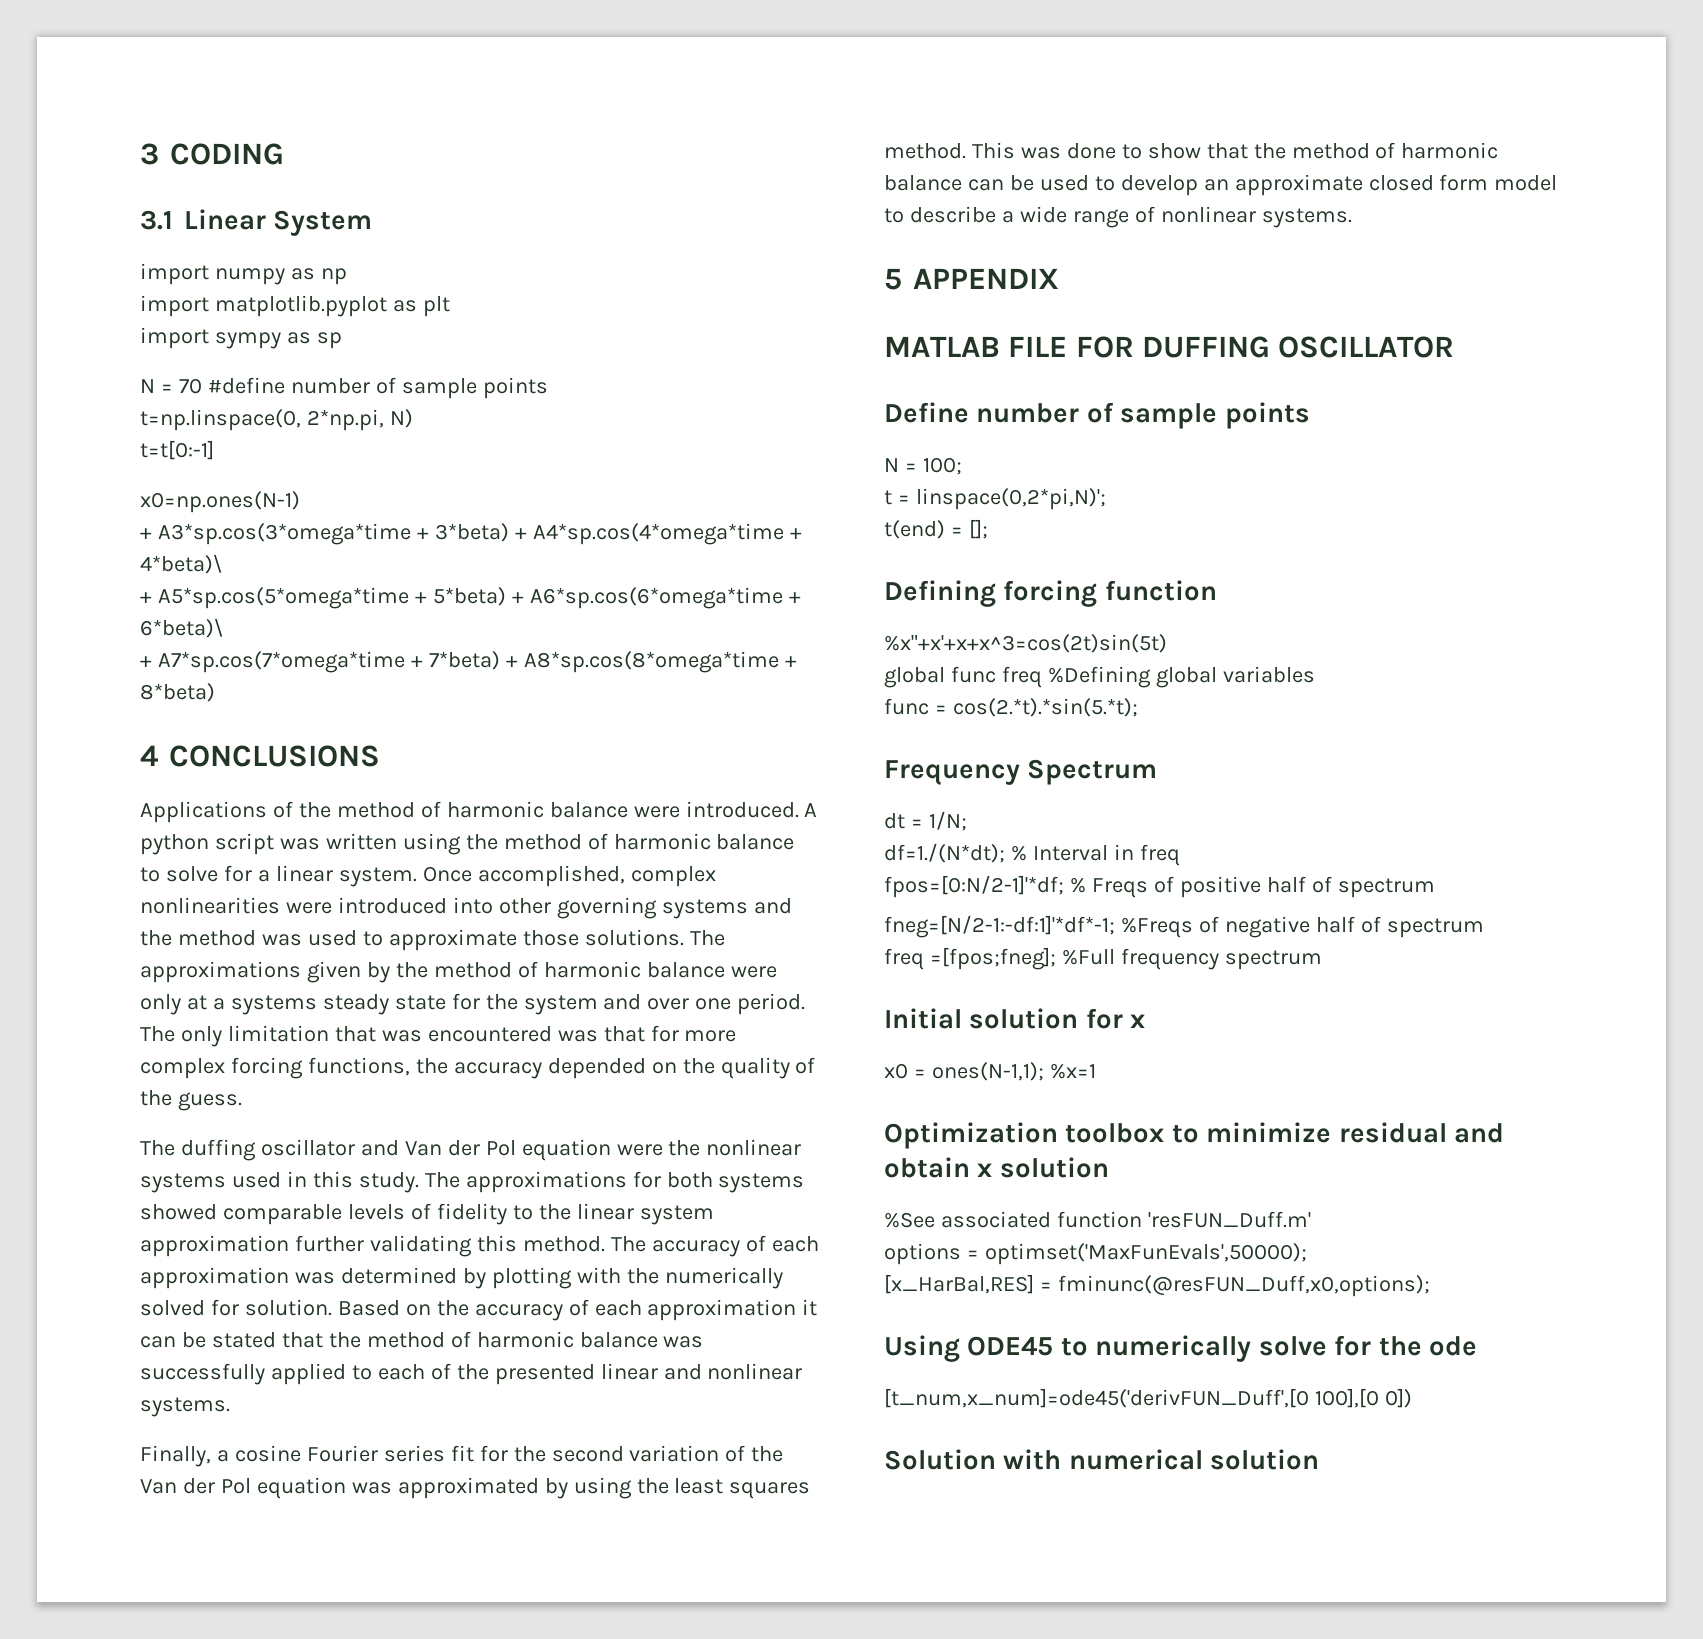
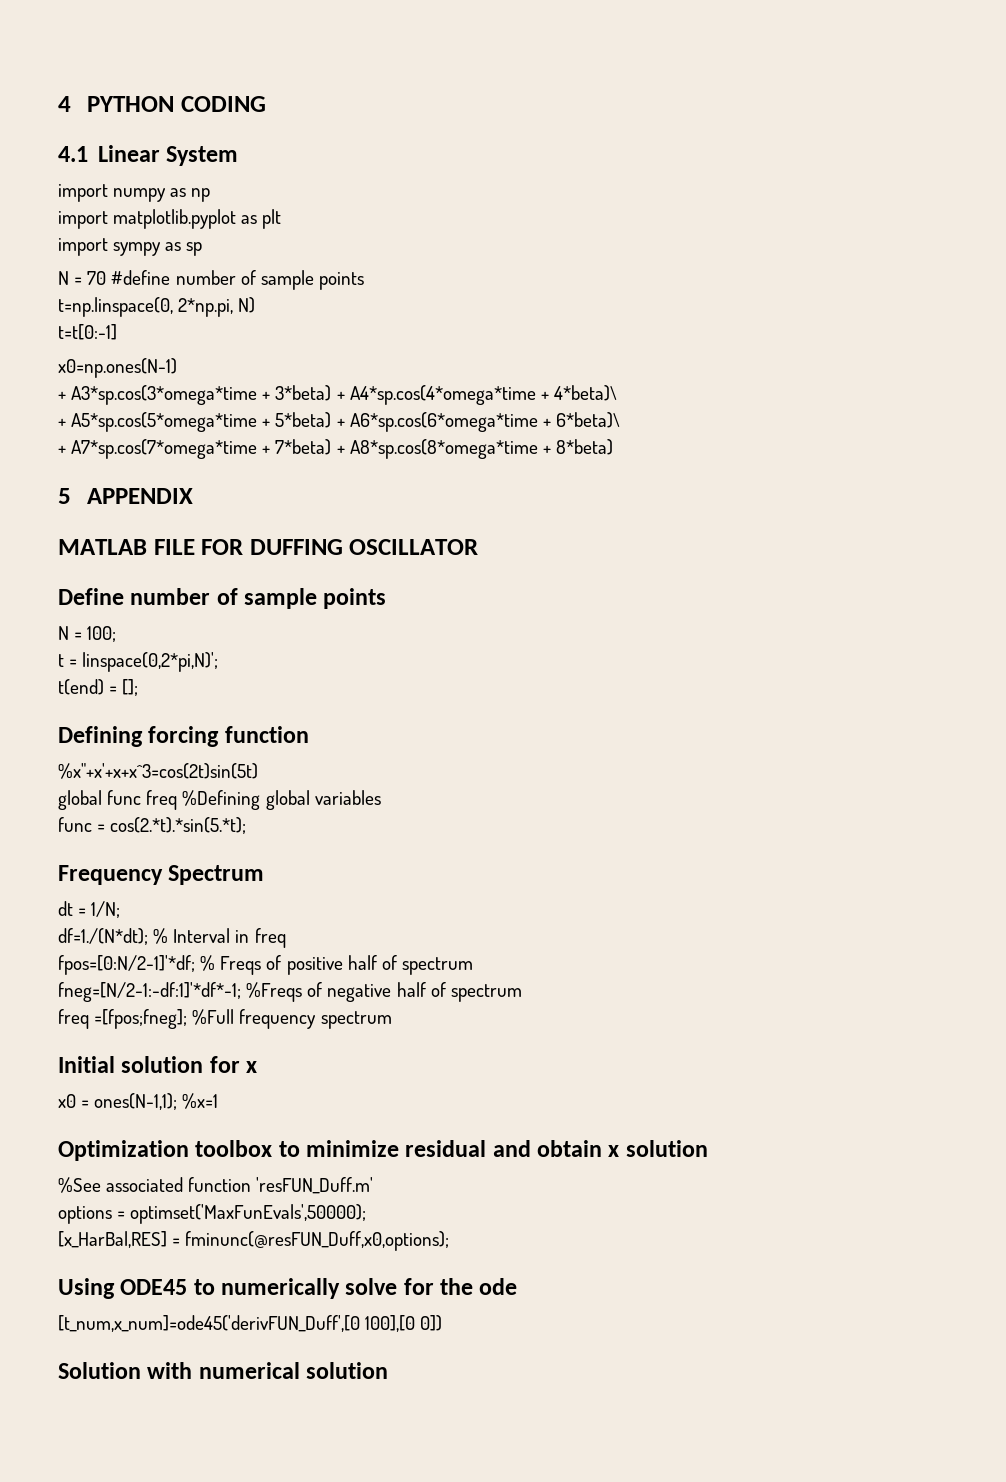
- 3 CODING
+ 4 PYTHON CODING
- 3.1 Linear System
+ 4.1 Linear System
- 4 CONCLUSIONS
- Applications of the method of harmonic balance were introduced. A python script was written using the method of harmonic balance to solve for a linear system. Once accomplished, complex nonlinearities were introduced into other governing systems and the method was used to approximate those solutions. The approximations given by the method of harmonic balance were only at a systems steady state for the system and over one period. The only limitation that was encountered was that for more complex forcing functions, the accuracy depended on the quality of the guess.
- The duffing oscillator and Van der Pol equation were the nonlinear systems used in this study. The approximations for both systems showed comparable levels of fidelity to the linear system approximation further validating this method. The accuracy of each approximation was determined by plotting with the numerically solved for solution. Based on the accuracy of each approximation it can be stated that the method of harmonic balance was successfully applied to each of the presented linear and nonlinear systems.
- Finally, a cosine Fourier series fit for the second variation of the Van der Pol equation was approximated by using the least squares method. This was done to show that the method of harmonic balance can be used to develop an approximate closed form model to describe a wide range of nonlinear systems.

